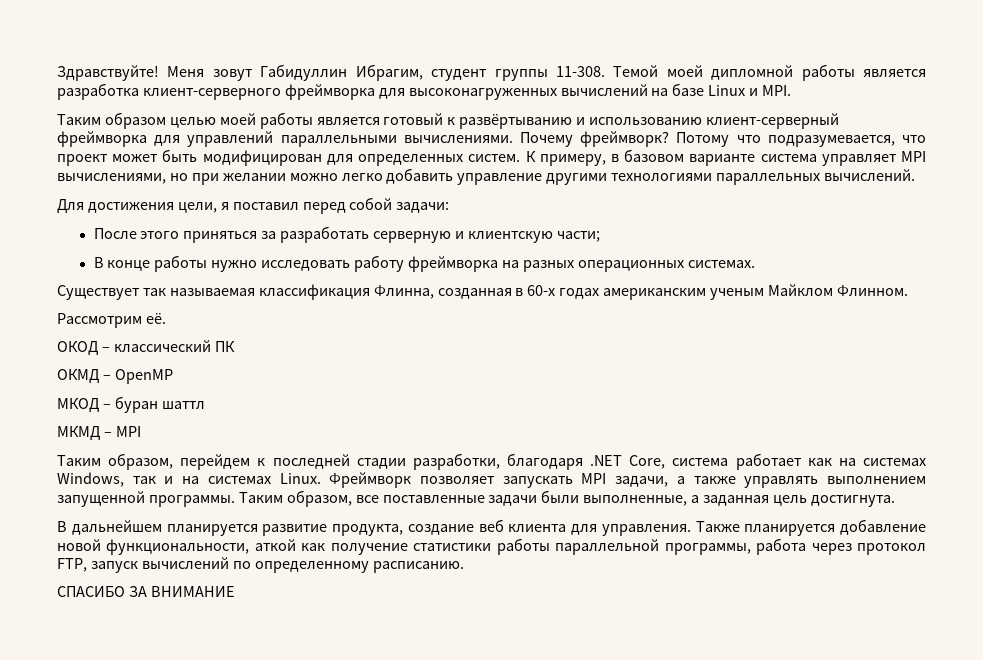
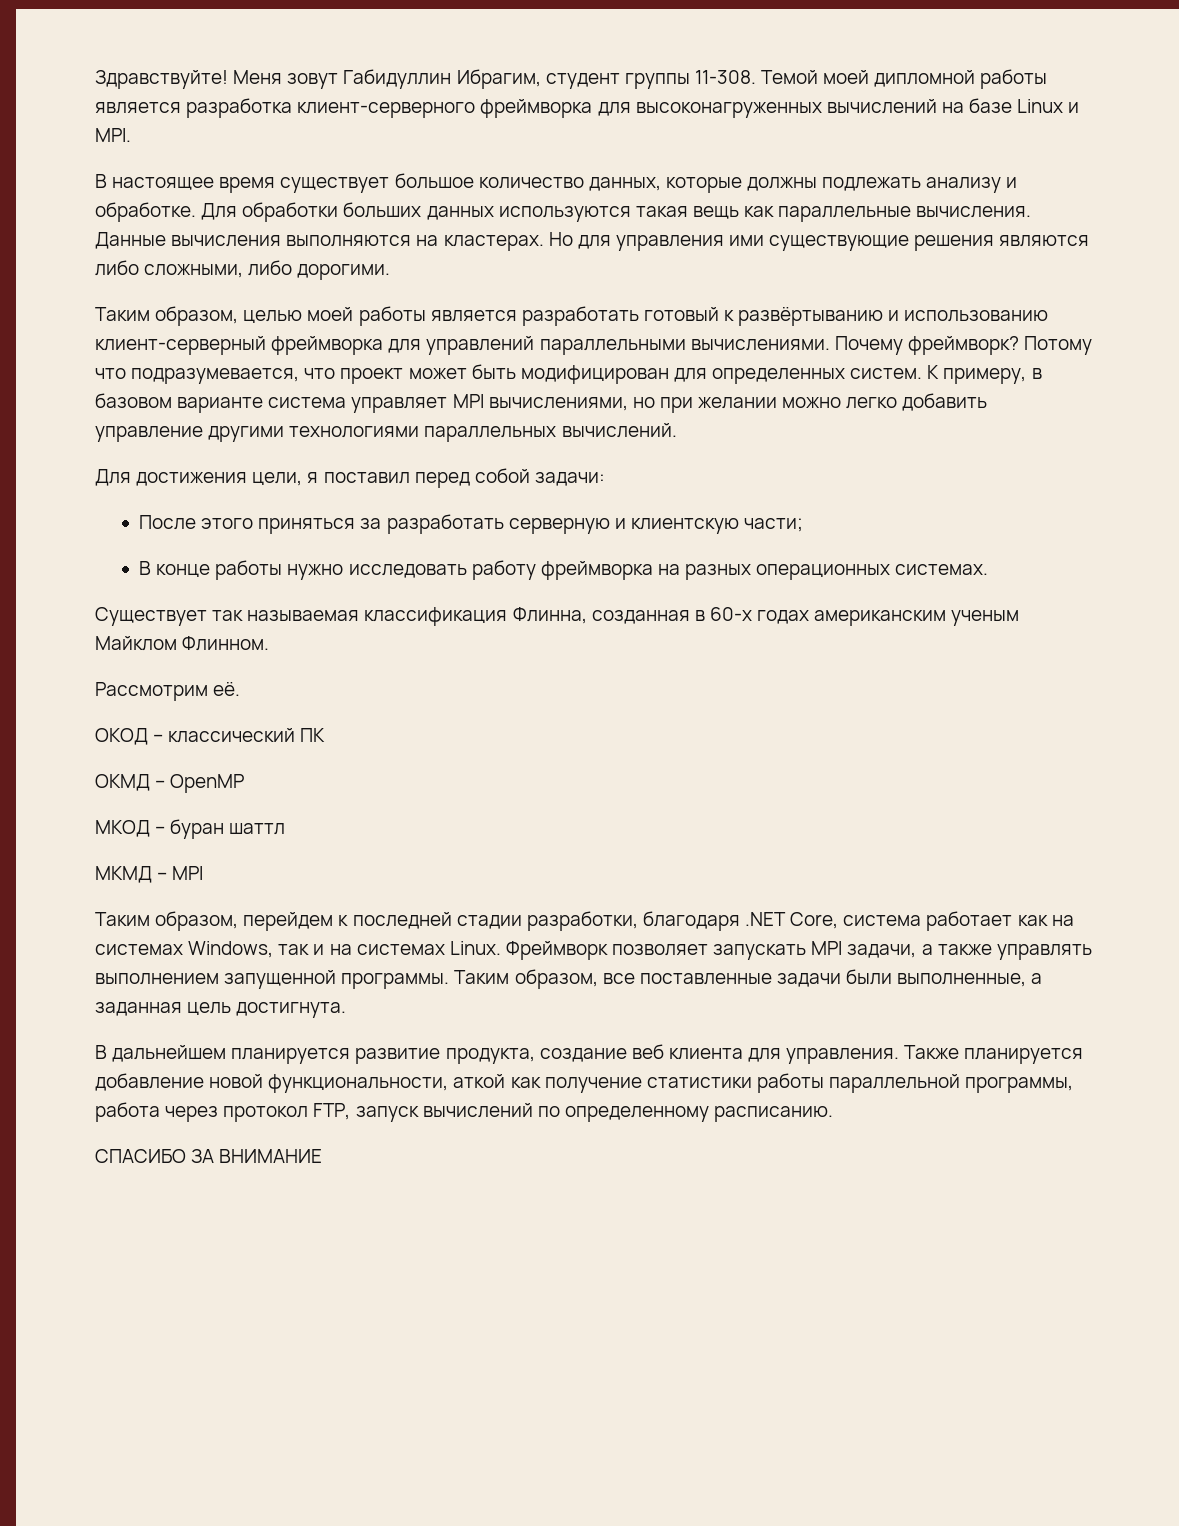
- Таким образом целью моей работы является готовый к развёртыванию и использованию клиент-серверный фреймворка для управлений параллельными вычислениями.
+ В настоящее время существует большое количество данных, которые должны подлежать анализу и обработке. Для обработки больших данных используются такая вещь как параллельные вычисления. Данные вычисления выполняются на кластерах. Но для управления ими существующие решения являются либо сложными, либо дорогими.
+ Таким образом, целью моей работы является разработать готовый к развёртыванию и использованию клиент-серверный фреймворка для управлений параллельными вычислениями.

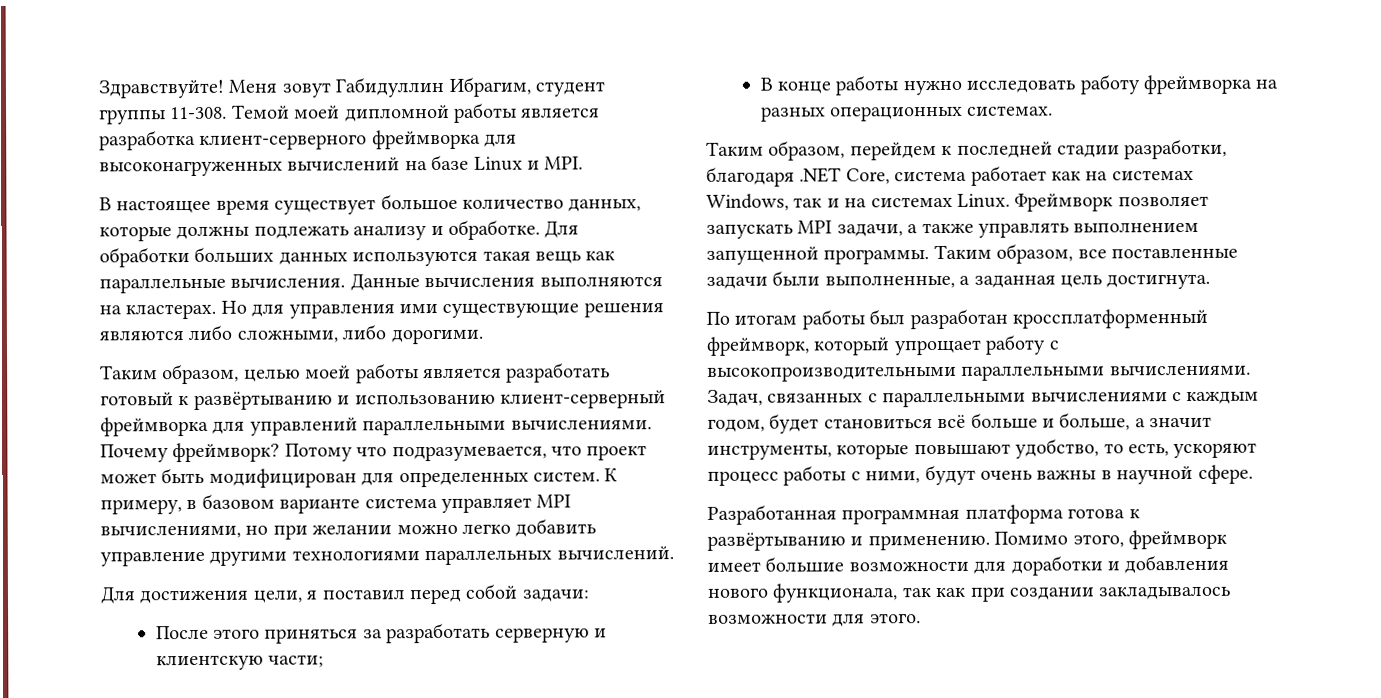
- Существует так называемая классификация Флинна, созданная в 60-х годах американским ученым Майклом Флинном.
- Рассмотрим её.
- ОКОД – классический ПК
- ОКМД – OpenMP
- МКОД – буран шаттл
- МКМД – MPI
- В дальнейшем планируется развитие продукта, создание веб клиента для управления. Также планируется добавление новой функциональности, аткой как получение статистики работы параллельной программы, работа через протокол FTP, запуск вычислений по определенному расписанию.
- СПАСИБО ЗА ВНИМАНИЕ
+ По итогам работы был разработан кроссплатформенный фреймворк, который упрощает работу с высокопроизводительными параллельными вычислениями. Задач, связанных с параллельными вычислениями с каждым годом, будет становиться всё больше и больше, а значит инструменты, которые повышают удобство, то есть, ускоряют процесс работы с ними, будут очень важны в научной сфере.
+ Разработанная программная платформа готова к развёртыванию и применению. Помимо этого, фреймворк имеет большие возможности для доработки и добавления нового функционала, так как при создании закладывалось возможности для этого.

